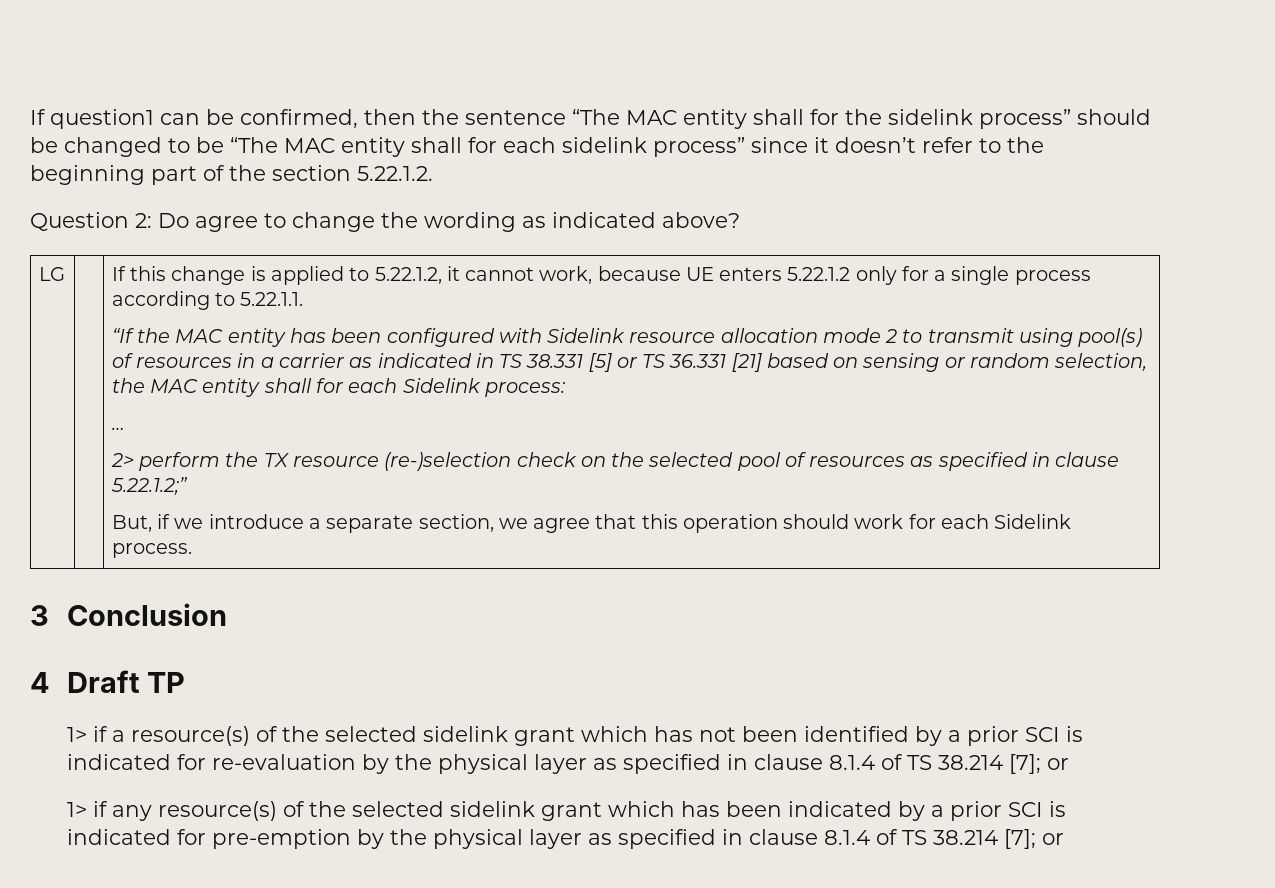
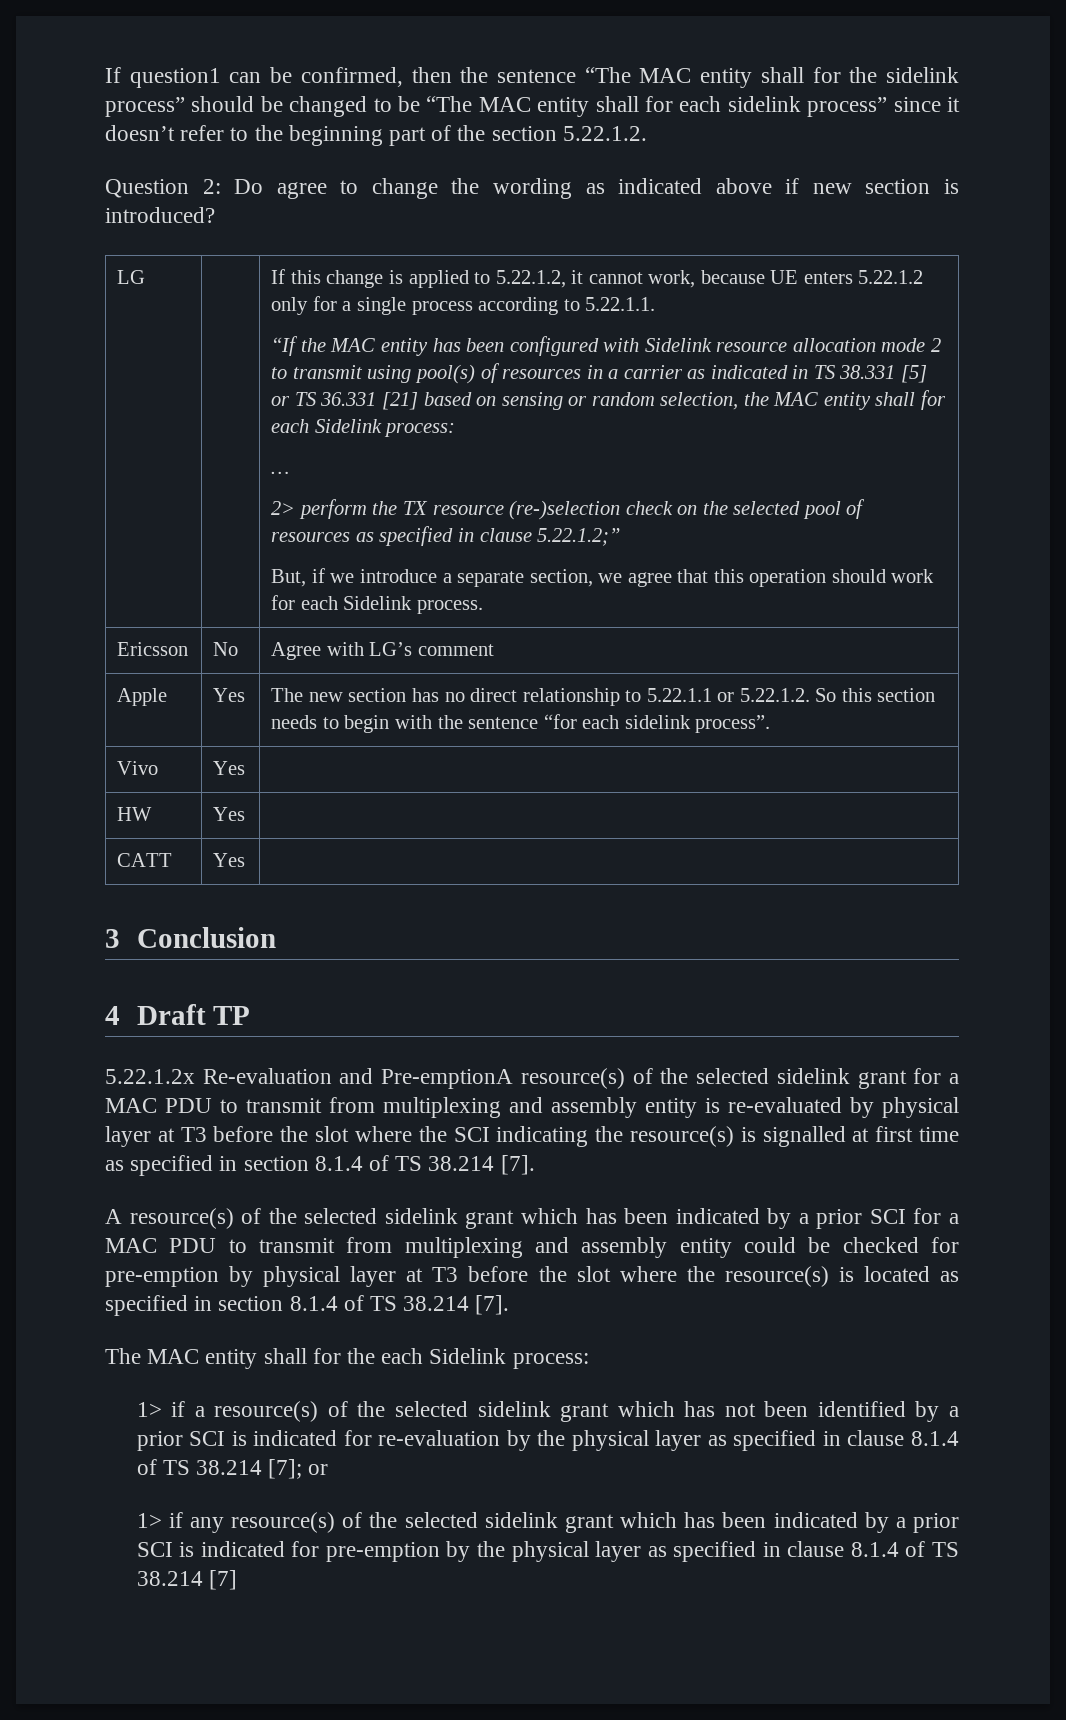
- Question 2: Do agree to change the wording as indicated above?
+ Question 2: Do agree to change the wording as indicated above if new section is introduced?
+ Ericsson | No | Agree with LG’s comment
+ Apple | Yes | The new section has no direct relationship to 5.22.1.1 or 5.22.1.2. So this section needs to begin with the sentence “for each sidelink process”.
+ Vivo | Yes |
+ HW | Yes |
+ CATT | Yes |
+ 5.22.1.2x Re-evaluation and Pre-emptionA resource(s) of the selected sidelink grant for a MAC PDU to transmit from multiplexing and assembly entity is re-evaluated by physical layer at T3 before the slot where the SCI indicating the resource(s) is signalled at first time as specified in section 8.1.4 of TS 38.214 [7].
+ A resource(s) of the selected sidelink grant which has been indicated by a prior SCI for a MAC PDU to transmit from multiplexing and assembly entity could be checked for pre-emption by physical layer at T3 before the slot where the resource(s) is located as specified in section 8.1.4 of TS 38.214 [7].
+ The MAC entity shall for the each Sidelink process:
- 1> if any resource(s) of the selected sidelink grant which has been indicated by a prior SCI is indicated for pre-emption by the physical layer as specified in clause 8.1.4 of TS 38.214 [7]; or
+ 1> if any resource(s) of the selected sidelink grant which has been indicated by a prior SCI is indicated for pre-emption by the physical layer as specified in clause 8.1.4 of TS 38.214 [7]

